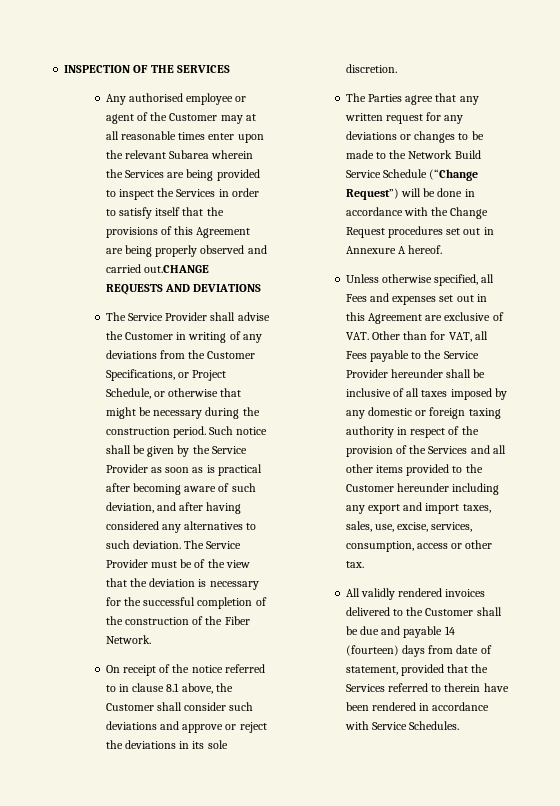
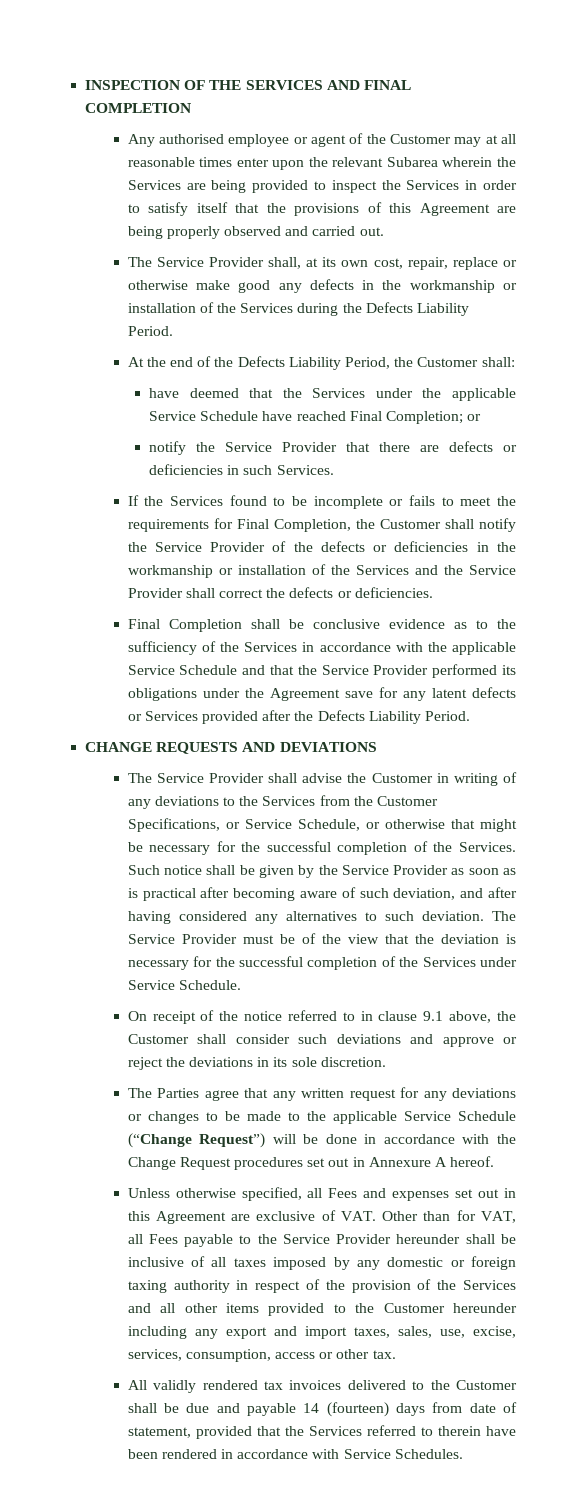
- INSPECTION OF THE SERVICES
+ INSPECTION OF THE SERVICES AND FINAL COMPLETION
- Any authorised employee or agent of the Customer may at all reasonable times enter upon the relevant Subarea wherein the Services are being provided to inspect the Services in order to satisfy itself that the provisions of this Agreement are being properly observed and carried out.CHANGE REQUESTS AND DEVIATIONS
+ Any authorised employee or agent of the Customer may at all reasonable times enter upon the relevant Subarea wherein the Services are being provided to inspect the Services in order to satisfy itself that the provisions of this Agreement are being properly observed and carried out.
+ The Service Provider shall, at its own cost, repair, replace or otherwise make good any defects in the workmanship or installation of the Services during the Defects Liability Period.
+ At the end of the Defects Liability Period, the Customer shall:
+ have deemed that the Services under the applicable Service Schedule have reached Final Completion; or
+ notify the Service Provider that there are defects or deficiencies in such Services.
+ If the Services found to be incomplete or fails to meet the requirements for Final Completion, the Customer shall notify the Service Provider of the defects or deficiencies in the workmanship or installation of the Services and the Service Provider shall correct the defects or deficiencies.
+ Final Completion shall be conclusive evidence as to the sufficiency of the Services in accordance with the applicable Service Schedule and that the Service Provider performed its obligations under the Agreement save for any latent defects or Services provided after the Defects Liability Period.
+ CHANGE REQUESTS AND DEVIATIONS
- The Service Provider shall advise the Customer in writing of any deviations from the Customer Specifications, or Project Schedule, or otherwise that might be necessary during the construction period.
+ The Service Provider shall advise the Customer in writing of any deviations to the Services from the Customer Specifications, or Service Schedule, or otherwise that might be necessary for the successful completion of the Services.
- The Service Provider must be of the view that the deviation is necessary for the successful completion of the construction of the Fiber Network.
+ The Service Provider must be of the view that the deviation is necessary for the successful completion of the Services under Service Schedule.
- On receipt of the notice referred to in clause 8.1 above, the Customer shall consider such deviations and approve or reject the deviations in its sole discretion.
+ On receipt of the notice referred to in clause 9.1 above, the Customer shall consider such deviations and approve or reject the deviations in its sole discretion.
- The Parties agree that any written request for any deviations or changes to be made to the Network Build Service Schedule (“Change Request”) will be done in accordance with the Change Request procedures set out in Annexure A hereof.
+ The Parties agree that any written request for any deviations or changes to be made to the applicable Service Schedule (“Change Request”) will be done in accordance with the Change Request procedures set out in Annexure A hereof.
- All validly rendered invoices delivered to the Customer shall be due and payable 14 (fourteen) days from date of statement, provided that the Services referred to therein have been rendered in accordance with Service Schedules.
+ All validly rendered tax invoices delivered to the Customer shall be due and payable 14 (fourteen) days from date of statement, provided that the Services referred to therein have been rendered in accordance with Service Schedules.

